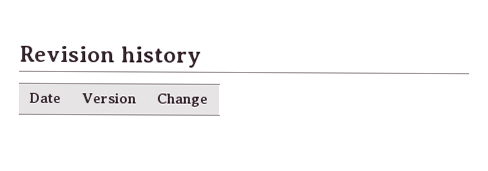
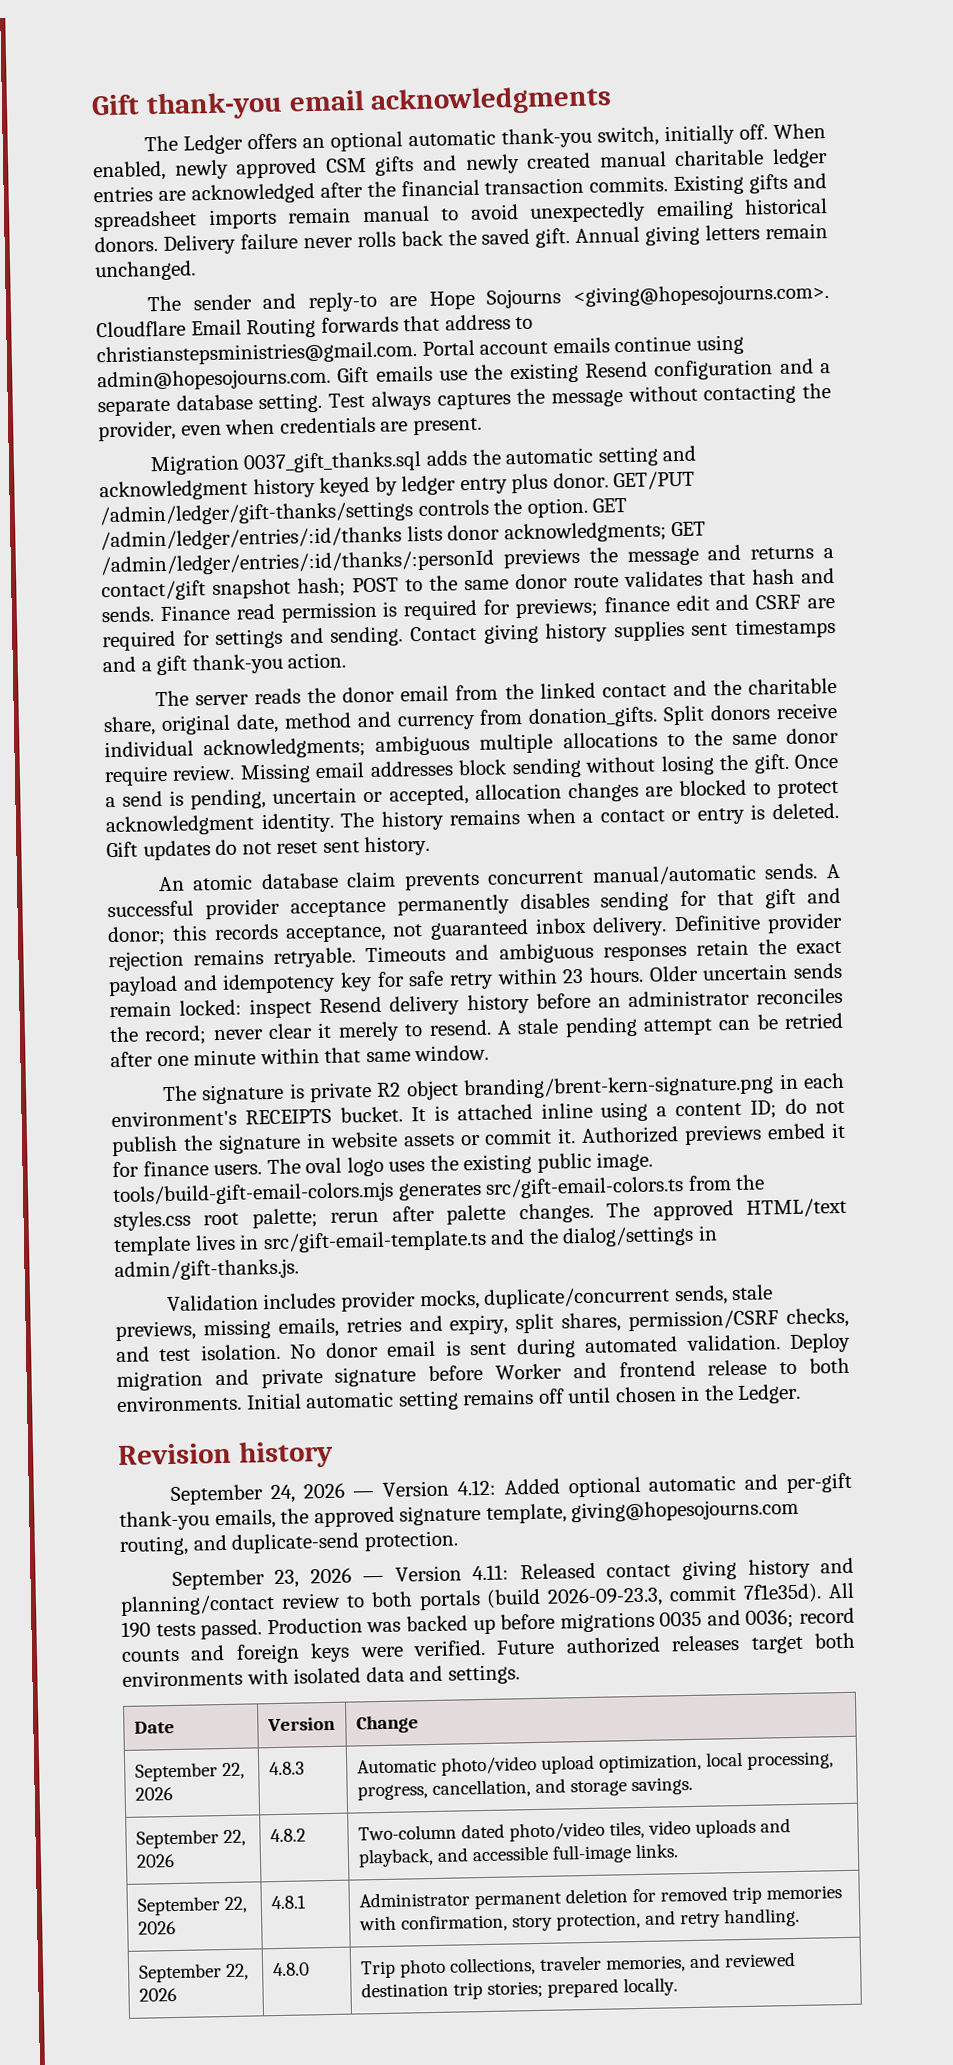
+ Gift thank-you email acknowledgments
+ The Ledger offers an optional automatic thank-you switch, initially off. When enabled, newly approved CSM gifts and newly created manual charitable ledger entries are acknowledged after the financial transaction commits. Existing gifts and spreadsheet imports remain manual to avoid unexpectedly emailing historical donors. Delivery failure never rolls back the saved gift. Annual giving letters remain unchanged.
+ The sender and reply-to are Hope Sojourns <giving@hopesojourns.com>. Cloudflare Email Routing forwards that address to christianstepsministries@gmail.com. Portal account emails continue using admin@hopesojourns.com. Gift emails use the existing Resend configuration and a separate database setting. Test always captures the message without contacting the provider, even when credentials are present.
+ Migration 0037_gift_thanks.sql adds the automatic setting and acknowledgment history keyed by ledger entry plus donor. GET/PUT /admin/ledger/gift-thanks/settings controls the option. GET /admin/ledger/entries/:id/thanks lists donor acknowledgments; GET /admin/ledger/entries/:id/thanks/:personId previews the message and returns a contact/gift snapshot hash; POST to the same donor route validates that hash and sends. Finance read permission is required for previews; finance edit and CSRF are required for settings and sending. Contact giving history supplies sent timestamps and a gift thank-you action.
+ The server reads the donor email from the linked contact and the charitable share, original date, method and currency from donation_gifts. Split donors receive individual acknowledgments; ambiguous multiple allocations to the same donor require review. Missing email addresses block sending without losing the gift. Once a send is pending, uncertain or accepted, allocation changes are blocked to protect acknowledgment identity. The history remains when a contact or entry is deleted. Gift updates do not reset sent history.
+ An atomic database claim prevents concurrent manual/automatic sends. A successful provider acceptance permanently disables sending for that gift and donor; this records acceptance, not guaranteed inbox delivery. Definitive provider rejection remains retryable. Timeouts and ambiguous responses retain the exact payload and idempotency key for safe retry within 23 hours. Older uncertain sends remain locked: inspect Resend delivery history before an administrator reconciles the record; never clear it merely to resend. A stale pending attempt can be retried after one minute within that same window.
+ The signature is private R2 object branding/brent-kern-signature.png in each environment's RECEIPTS bucket. It is attached inline using a content ID; do not publish the signature in website assets or commit it. Authorized previews embed it for finance users. The oval logo uses the existing public image. tools/build-gift-email-colors.mjs generates src/gift-email-colors.ts from the styles.css root palette; rerun after palette changes. The approved HTML/text template lives in src/gift-email-template.ts and the dialog/settings in admin/gift-thanks.js.
+ Validation includes provider mocks, duplicate/concurrent sends, stale previews, missing emails, retries and expiry, split shares, permission/CSRF checks, and test isolation. No donor email is sent during automated validation. Deploy migration and private signature before Worker and frontend release to both environments. Initial automatic setting remains off until chosen in the Ledger.
  Revision history
+ September 24, 2026 — Version 4.12: Added optional automatic and per-gift thank-you emails, the approved signature template, giving@hopesojourns.com routing, and duplicate-send protection.
+ September 23, 2026 — Version 4.11: Released contact giving history and planning/contact review to both portals (build 2026-09-23.3, commit 7f1e35d). All 190 tests passed. Production was backed up before migrations 0035 and 0036; record counts and foreign keys were verified. Future authorized releases target both environments with isolated data and settings.
  Date | Version | Change
+ September 22, 2026 | 4.8.3 | Automatic photo/video upload optimization, local processing, progress, cancellation, and storage savings.
+ September 22, 2026 | 4.8.2 | Two-column dated photo/video tiles, video uploads and playback, and accessible full-image links.
+ September 22, 2026 | 4.8.1 | Administrator permanent deletion for removed trip memories with confirmation, story protection, and retry handling.
+ September 22, 2026 | 4.8.0 | Trip photo collections, traveler memories, and reviewed destination trip stories; prepared locally.

